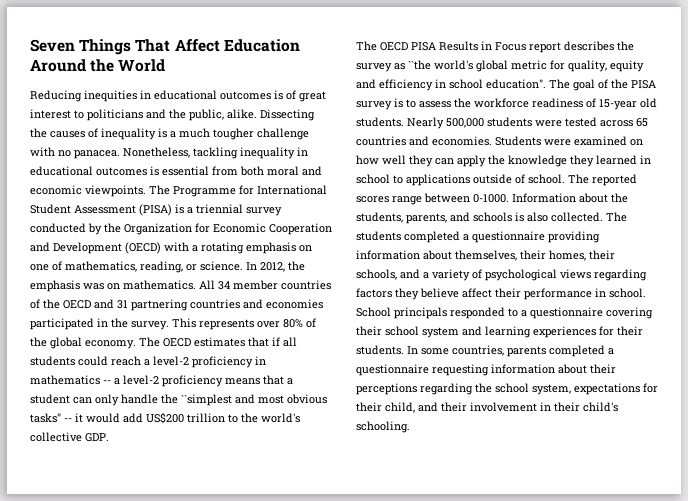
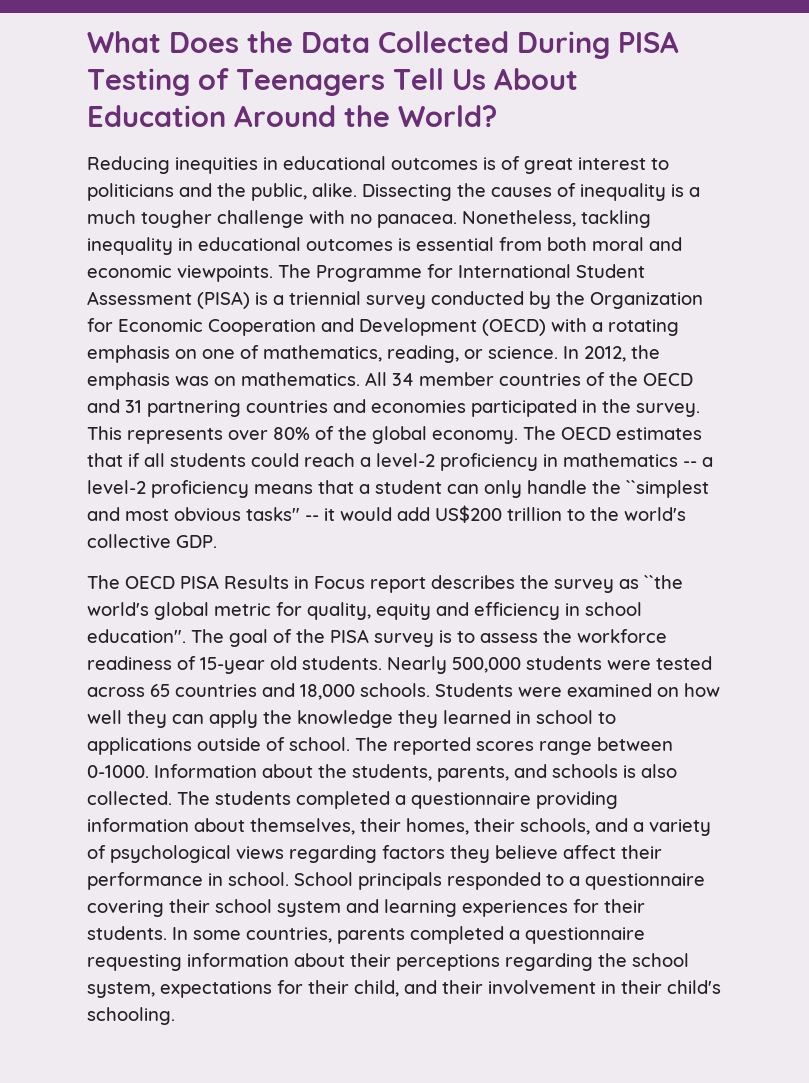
- Seven Things That Affect Education Around the World
+ What Does the Data Collected During PISA Testing of Teenagers Tell Us About Education Around the World?
- Nearly 500,000 students were tested across 65 countries and economies.
+ Nearly 500,000 students were tested across 65 countries and 18,000 schools.

